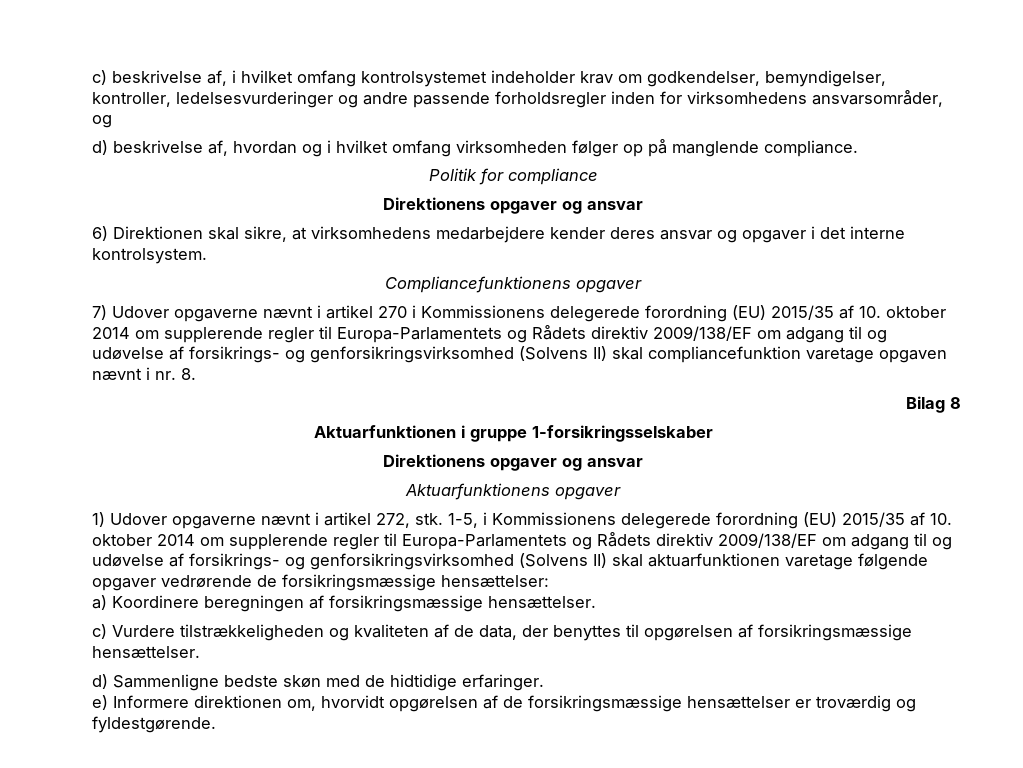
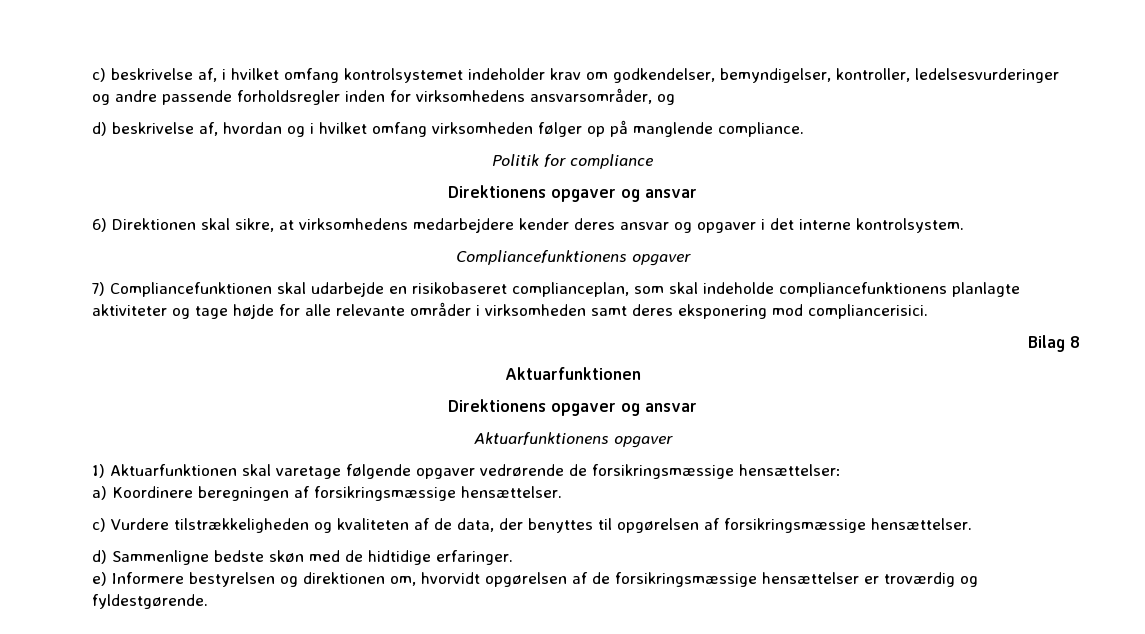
- 7) Udover opgaverne nævnt i artikel 270 i Kommissionens delegerede forordning (EU) 2015/35 af 10. oktober 2014 om supplerende regler til Europa-Parlamentets og Rådets direktiv 2009/138/EF om adgang til og udøvelse af forsikrings- og genforsikringsvirksomhed (Solvens II) skal compliancefunktion varetage opgaven nævnt i nr. 8.
+ 7) Compliancefunktionen skal udarbejde en risikobaseret complianceplan, som skal indeholde compliancefunktionens planlagte aktiviteter og tage højde for alle relevante områder i virksomheden samt deres eksponering mod compliancerisici.
  Bilag 8
- Aktuarfunktionen i gruppe 1-forsikringsselskaber
+ Aktuarfunktionen
- 1) Udover opgaverne nævnt i artikel 272, stk. 1-5, i Kommissionens delegerede forordning (EU) 2015/35 af 10. oktober 2014 om supplerende regler til Europa-Parlamentets og Rådets direktiv 2009/138/EF om adgang til og udøvelse af forsikrings- og genforsikringsvirksomhed (Solvens II) skal aktuarfunktionen varetage følgende opgaver vedrørende de forsikringsmæssige hensættelser:
+ 1) Aktuarfunktionen skal varetage følgende opgaver vedrørende de forsikringsmæssige hensættelser:
- e) Informere direktionen om, hvorvidt opgørelsen af de forsikringsmæssige hensættelser er troværdig og fyldestgørende.
+ e) Informere bestyrelsen og direktionen om, hvorvidt opgørelsen af de forsikringsmæssige hensættelser er troværdig og fyldestgørende.

